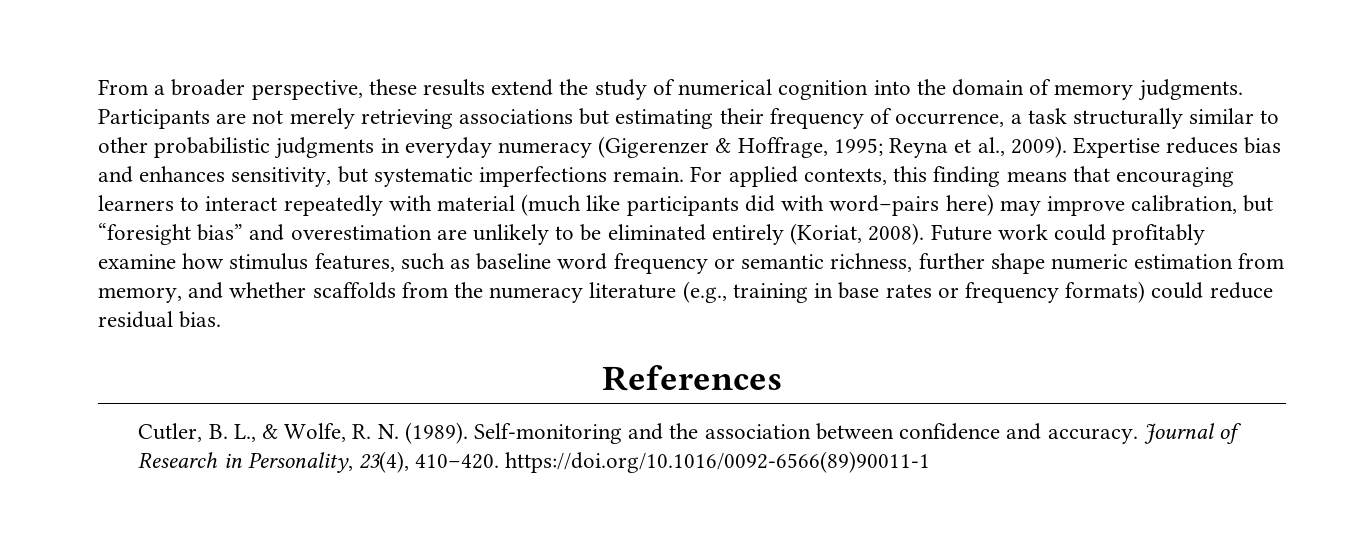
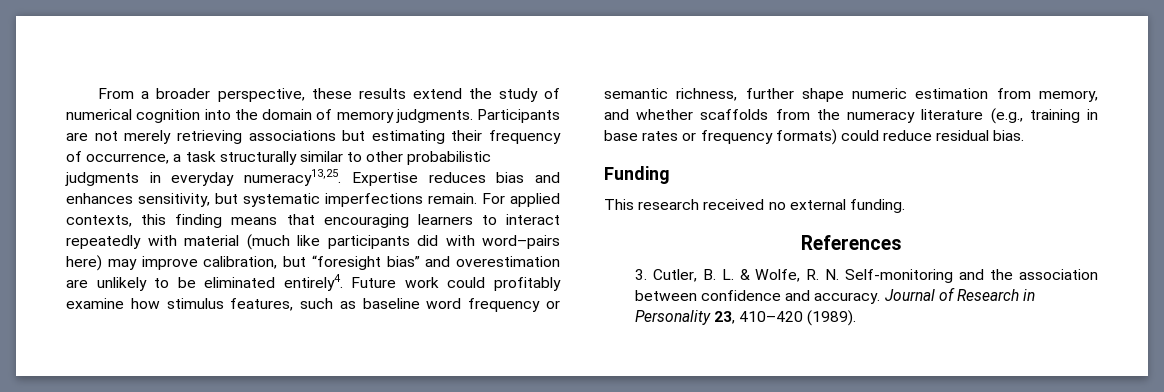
- Participants are not merely retrieving associations but estimating their frequency of occurrence, a task structurally similar to other probabilistic judgments in everyday numeracy (Gigerenzer & Hoffrage, 1995; Reyna et al., 2009).
+ Participants are not merely retrieving associations but estimating their frequency of occurrence, a task structurally similar to other probabilistic judgments in everyday numeracy13,25.
- For applied contexts, this finding means that encouraging learners to interact repeatedly with material (much like participants did with word–pairs here) may improve calibration, but “foresight bias” and overestimation are unlikely to be eliminated entirely (Koriat, 2008).
+ For applied contexts, this finding means that encouraging learners to interact repeatedly with material (much like participants did with word–pairs here) may improve calibration, but “foresight bias” and overestimation are unlikely to be eliminated entirely4.
+ Funding
+ This research received no external funding.
- Cutler, B. L., & Wolfe, R. N. (1989). Self-monitoring and the association between confidence and accuracy.
+ 3. Cutler, B. L. & Wolfe, R. N. Self-monitoring and the association between confidence and accuracy.
- Journal of Research in Personality, 23(4), 410–420. https://doi.org/10.1016/0092-6566(89)90011-1
+ Journal of Research in Personality 23, 410–420 (1989).

